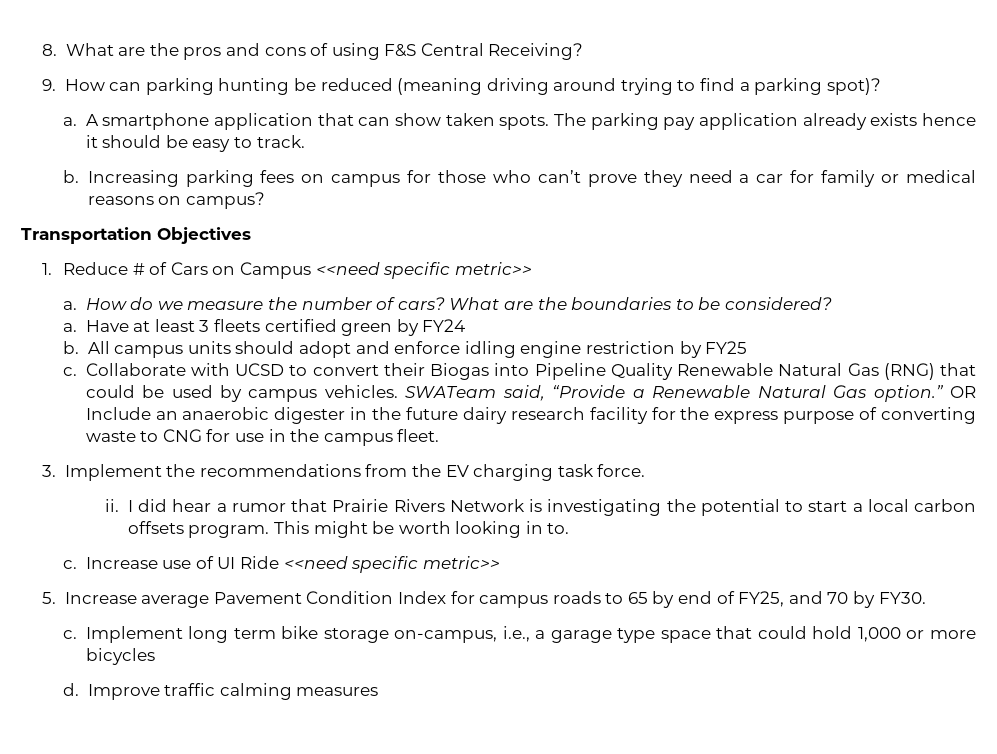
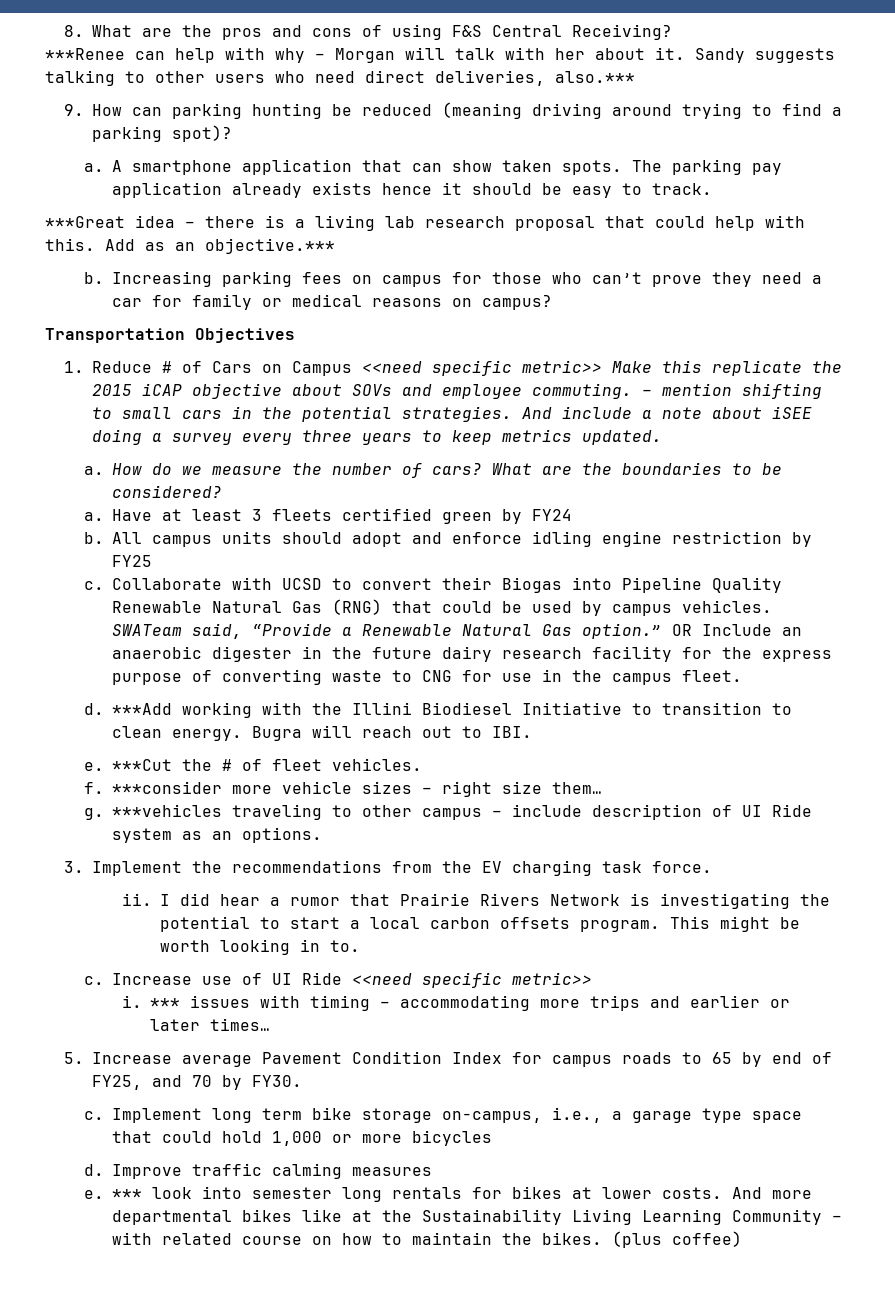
+ ***Renee can help with why – Morgan will talk with her about it. Sandy suggests talking to other users who need direct deliveries, also.***
+ ***Great idea – there is a living lab research proposal that could help with this. Add as an objective.***
- 1. Reduce # of Cars on Campus <<need specific metric>>
+ 1. Reduce # of Cars on Campus <<need specific metric>> Make this replicate the 2015 iCAP objective about SOVs and employee commuting. – mention shifting to small cars in the potential strategies. And include a note about iSEE doing a survey every three years to keep metrics updated.
+ d. ***Add working with the Illini Biodiesel Initiative to transition to clean energy. Bugra will reach out to IBI.
+ e. ***Cut the # of fleet vehicles.
+ f. ***consider more vehicle sizes – right size them…
+ g. ***vehicles traveling to other campus – include description of UI Ride system as an options.
+ i. *** issues with timing – accommodating more trips and earlier or later times…
+ e. *** look into semester long rentals for bikes at lower costs. And more departmental bikes like at the Sustainability Living Learning Community – with related course on how to maintain the bikes. (plus coffee)

